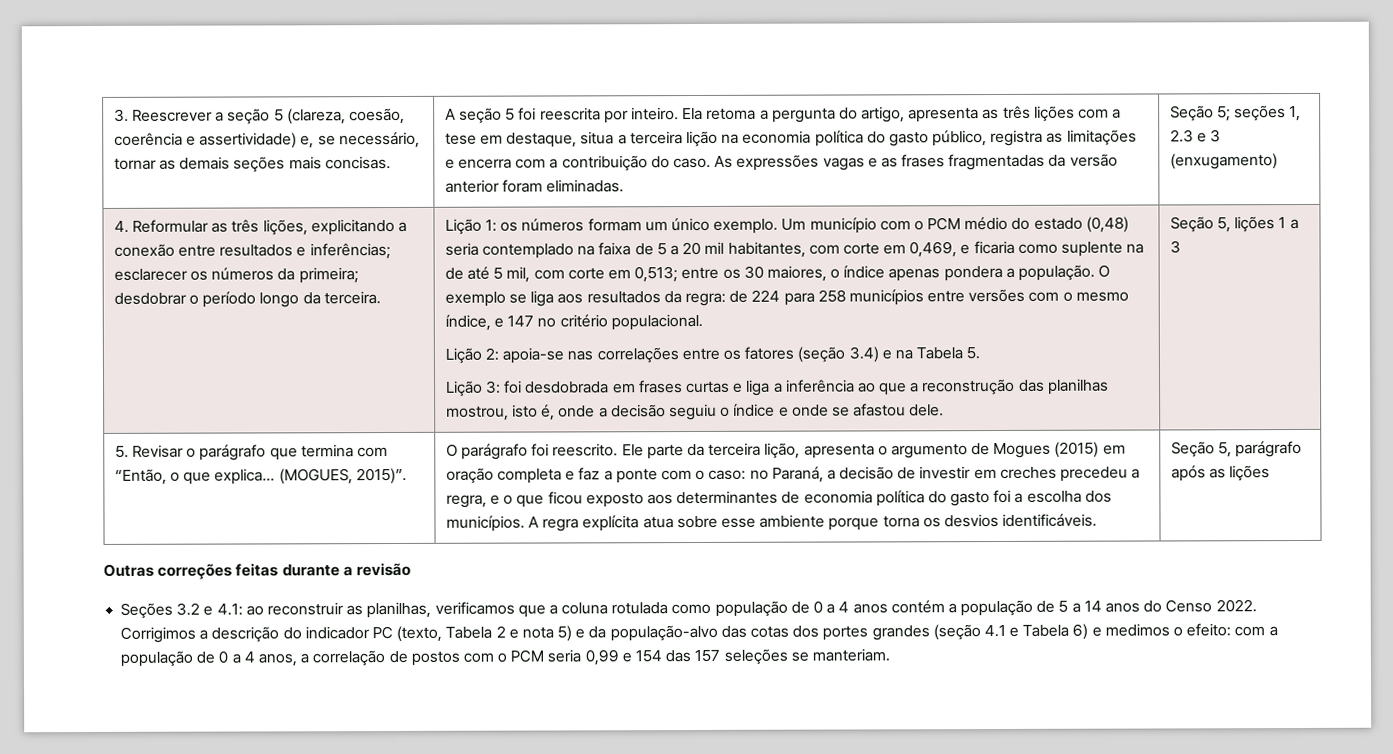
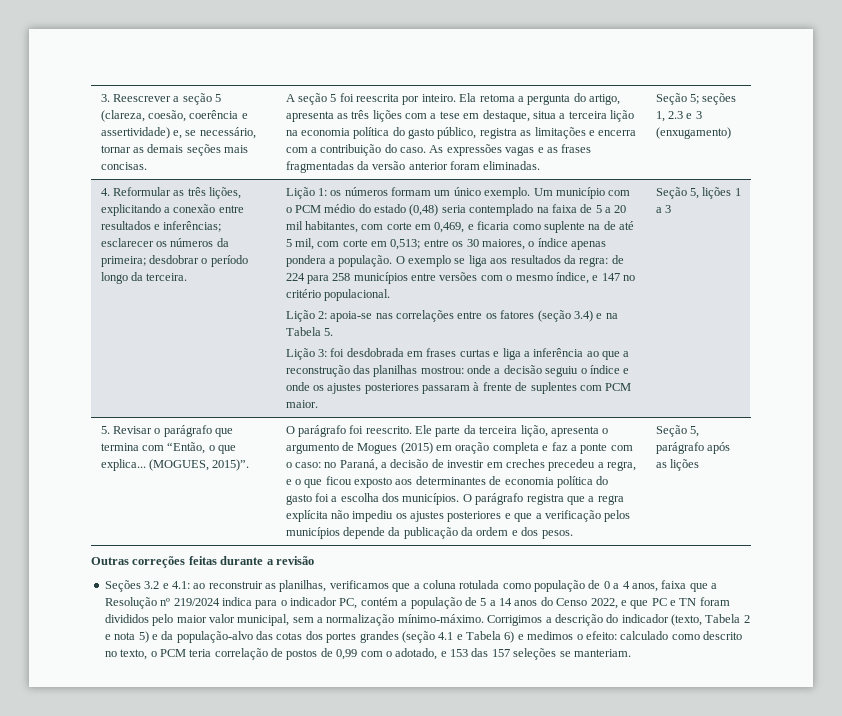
- Lição 3: foi desdobrada em frases curtas e liga a inferência ao que a reconstrução das planilhas mostrou, isto é, onde a decisão seguiu o índice e onde se afastou dele.
+ Lição 3: foi desdobrada em frases curtas e liga a inferência ao que a reconstrução das planilhas mostrou: onde a decisão seguiu o índice e onde os ajustes posteriores passaram à frente de suplentes com PCM maior.
- A regra explícita atua sobre esse ambiente porque torna os desvios identificáveis.
+ O parágrafo registra que a regra explícita não impediu os ajustes posteriores e que a verificação pelos municípios depende da publicação da ordem e dos pesos.
- Seções 3.2 e 4.1: ao reconstruir as planilhas, verificamos que a coluna rotulada como população de 0 a 4 anos contém a população de 5 a 14 anos do Censo 2022.
+ Seções 3.2 e 4.1: ao reconstruir as planilhas, verificamos que a coluna rotulada como população de 0 a 4 anos, faixa que a Resolução nº 219/2024 indica para o indicador PC, contém a população de 5 a 14 anos do Censo 2022, e que PC e TN foram divididos pelo maior valor municipal, sem a normalização mínimo-máximo.
- Corrigimos a descrição do indicador PC (texto, Tabela 2 e nota 5) e da população-alvo das cotas dos portes grandes (seção 4.1 e Tabela 6) e medimos o efeito: com a população de 0 a 4 anos, a correlação de postos com o PCM seria 0,99 e 154 das 157 seleções se manteriam.
+ Corrigimos a descrição do indicador (texto, Tabela 2 e nota 5) e da população-alvo das cotas dos portes grandes (seção 4.1 e Tabela 6) e medimos o efeito: calculado como descrito no texto, o PCM teria correlação de postos de 0,99 com o adotado, e 153 das 157 seleções se manteriam.

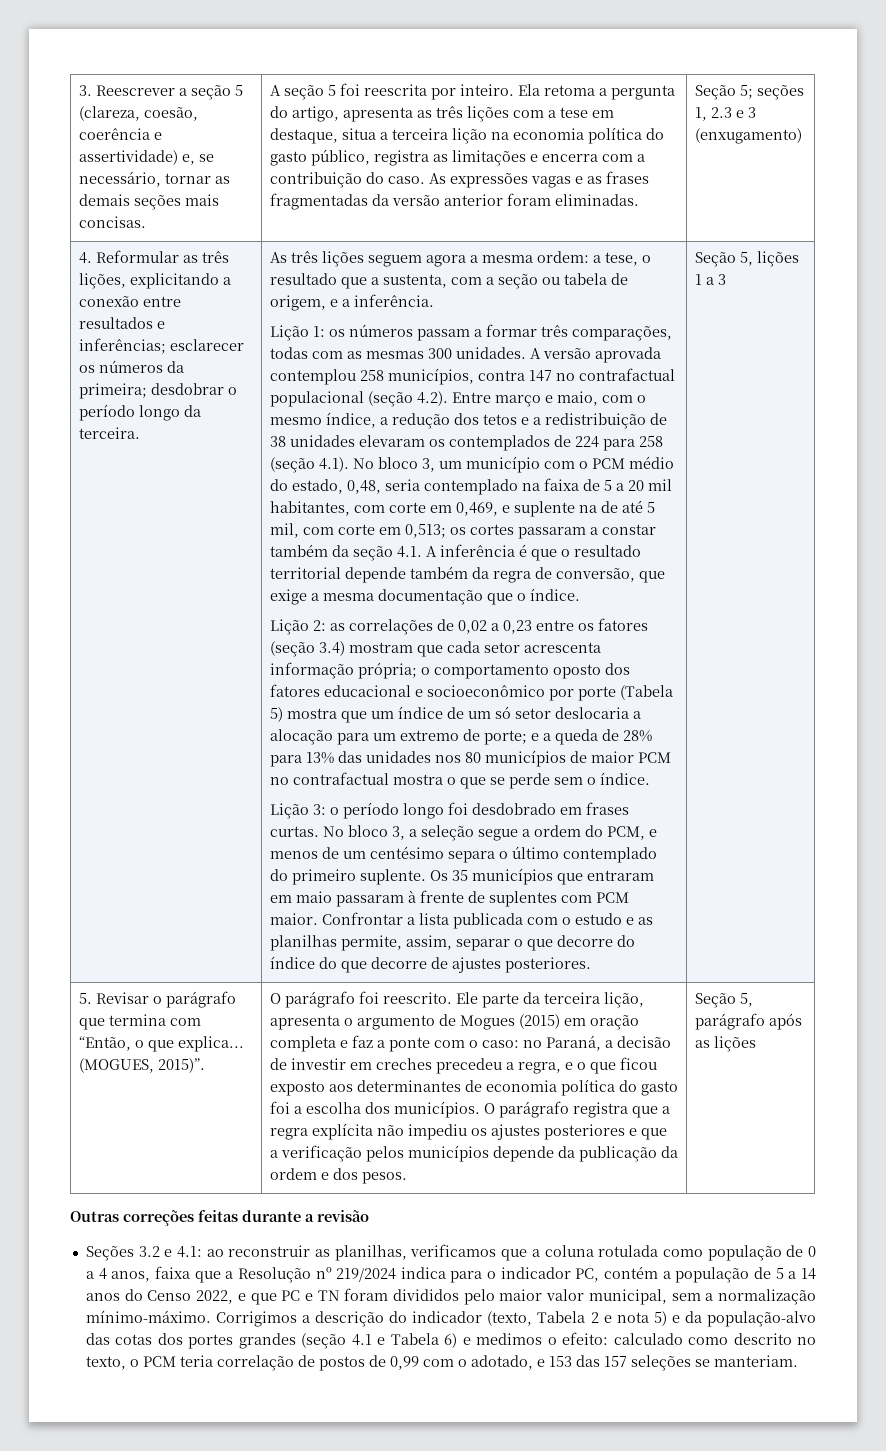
- Lição 1: os números formam um único exemplo. Um município com o PCM médio do estado (0,48) seria contemplado na faixa de 5 a 20 mil habitantes, com corte em 0,469, e ficaria como suplente na de até 5 mil, com corte em 0,513; entre os 30 maiores, o índice apenas pondera a população. O exemplo se liga aos resultados da regra: de 224 para 258 municípios entre versões com o mesmo índice, e 147 no critério populacional.
- Lição 2: apoia-se nas correlações entre os fatores (seção 3.4) e na Tabela 5.
- Lição 3: foi desdobrada em frases curtas e liga a inferência ao que a reconstrução das planilhas mostrou: onde a decisão seguiu o índice e onde os ajustes posteriores passaram à frente de suplentes com PCM maior.
+ As três lições seguem agora a mesma ordem: a tese, o resultado que a sustenta, com a seção ou tabela de origem, e a inferência.
+ Lição 1: os números passam a formar três comparações, todas com as mesmas 300 unidades. A versão aprovada contemplou 258 municípios, contra 147 no contrafactual populacional (seção 4.2). Entre março e maio, com o mesmo índice, a redução dos tetos e a redistribuição de 38 unidades elevaram os contemplados de 224 para 258 (seção 4.1). No bloco 3, um município com o PCM médio do estado, 0,48, seria contemplado na faixa de 5 a 20 mil habitantes, com corte em 0,469, e suplente na de até 5 mil, com corte em 0,513; os cortes passaram a constar também da seção 4.1. A inferência é que o resultado territorial depende também da regra de conversão, que exige a mesma documentação que o índice.
+ Lição 2: as correlações de 0,02 a 0,23 entre os fatores (seção 3.4) mostram que cada setor acrescenta informação própria; o comportamento oposto dos fatores educacional e socioeconômico por porte (Tabela 5) mostra que um índice de um só setor deslocaria a alocação para um extremo de porte; e a queda de 28% para 13% das unidades nos 80 municípios de maior PCM no contrafactual mostra o que se perde sem o índice.
+ Lição 3: o período longo foi desdobrado em frases curtas. No bloco 3, a seleção segue a ordem do PCM, e menos de um centésimo separa o último contemplado do primeiro suplente. Os 35 municípios que entraram em maio passaram à frente de suplentes com PCM maior. Confrontar a lista publicada com o estudo e as planilhas permite, assim, separar o que decorre do índice do que decorre de ajustes posteriores.

